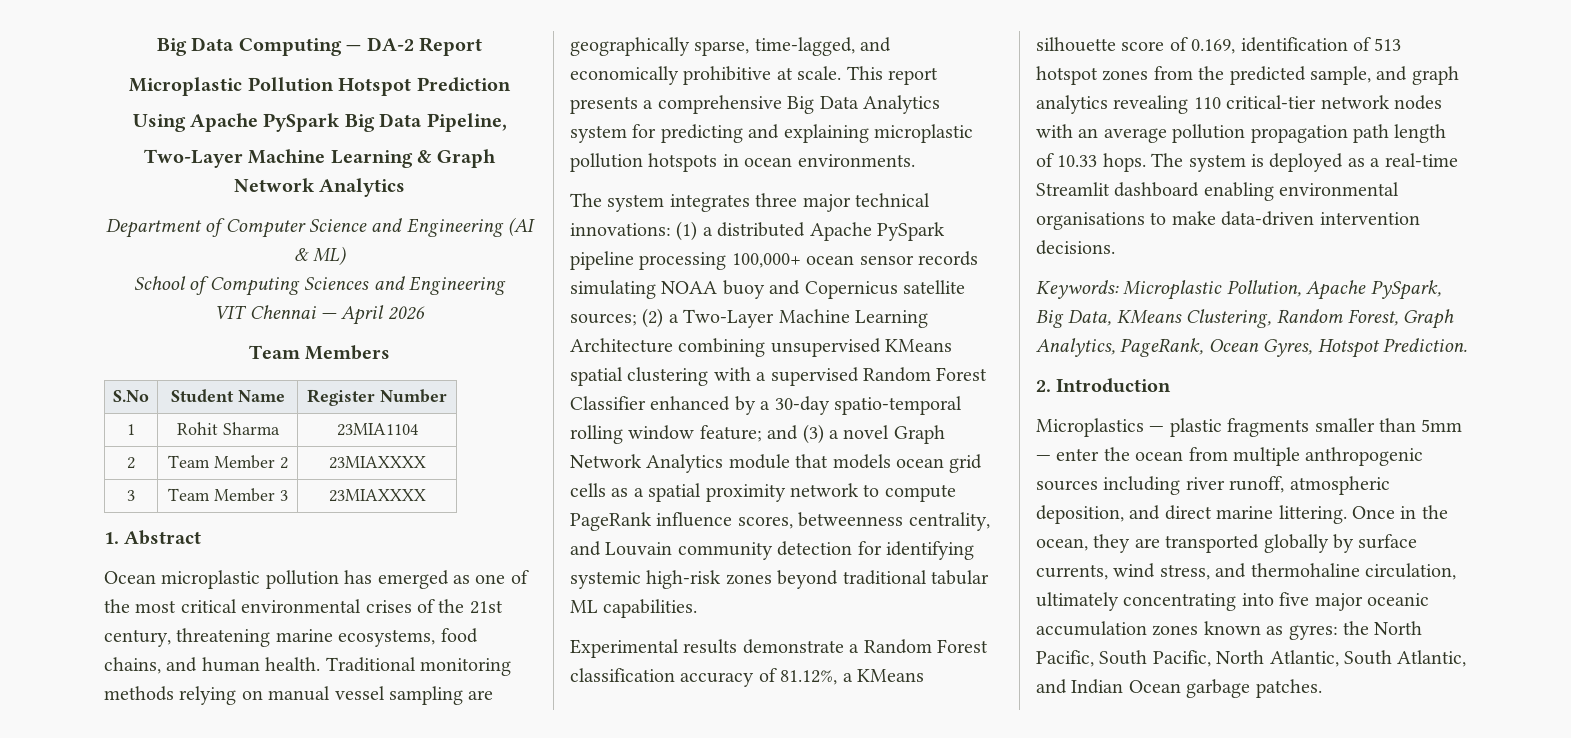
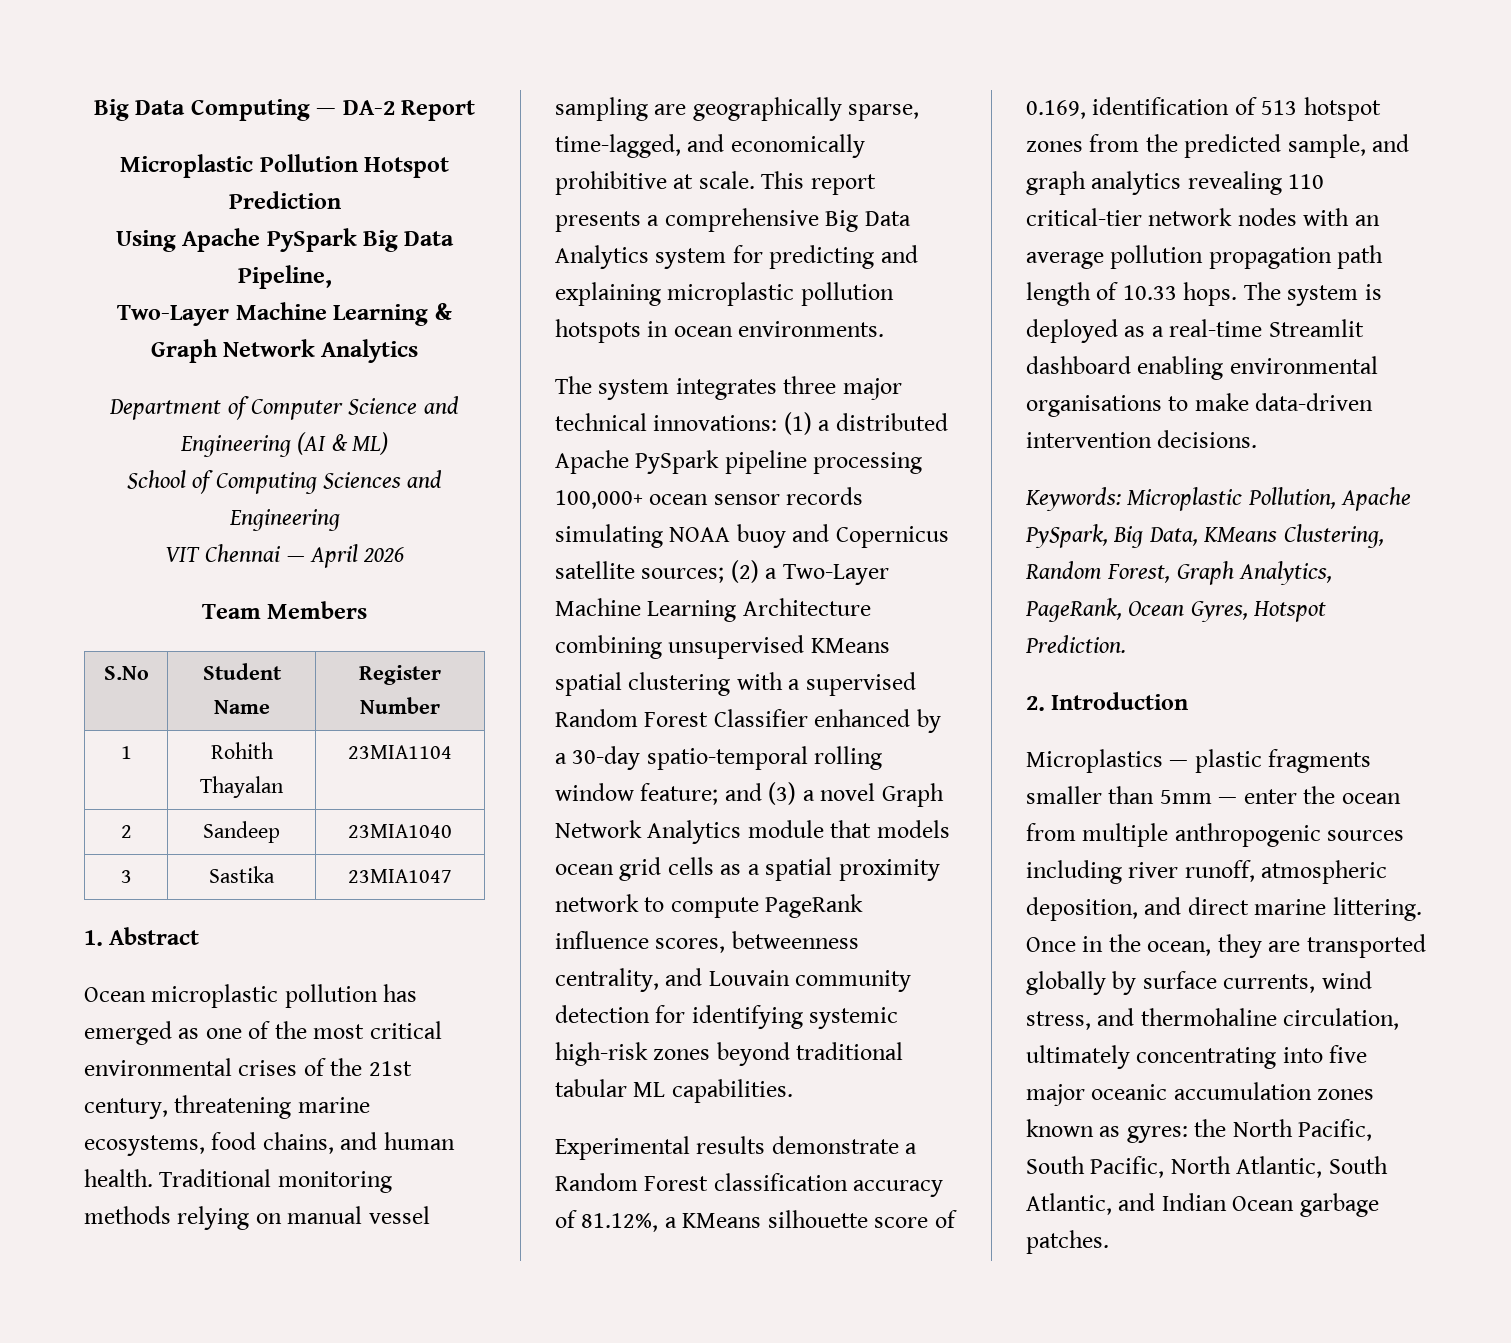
- 1 | Rohit Sharma | 23MIA1104
+ 1 | Rohith Thayalan | 23MIA1104
- 2 | Team Member 2 | 23MIAXXXX
- 3 | Team Member 3 | 23MIAXXXX
+ 2 | Sandeep | 23MIA1040
+ 3 | Sastika | 23MIA1047

